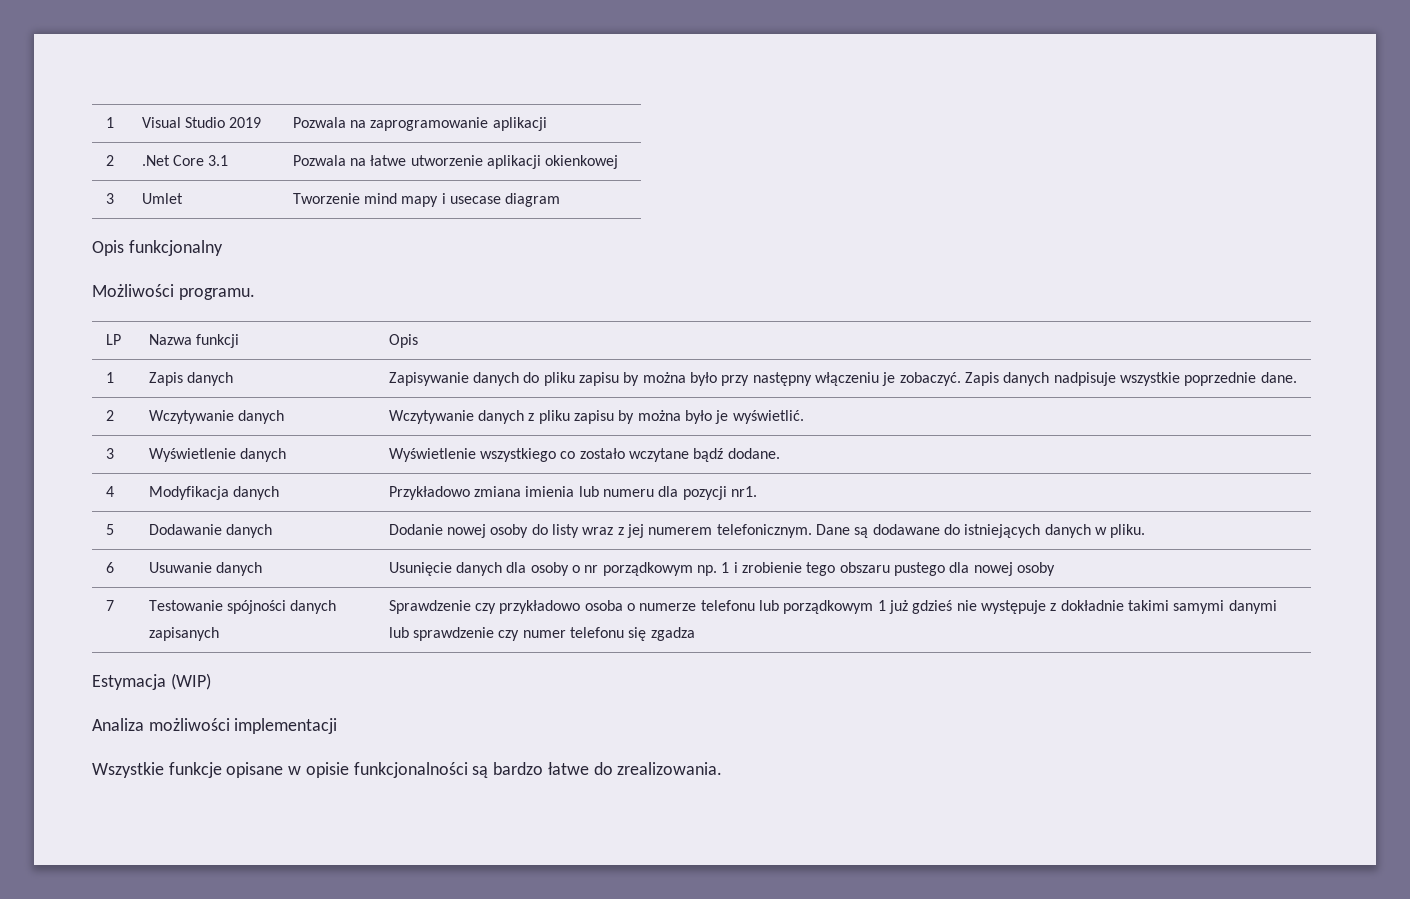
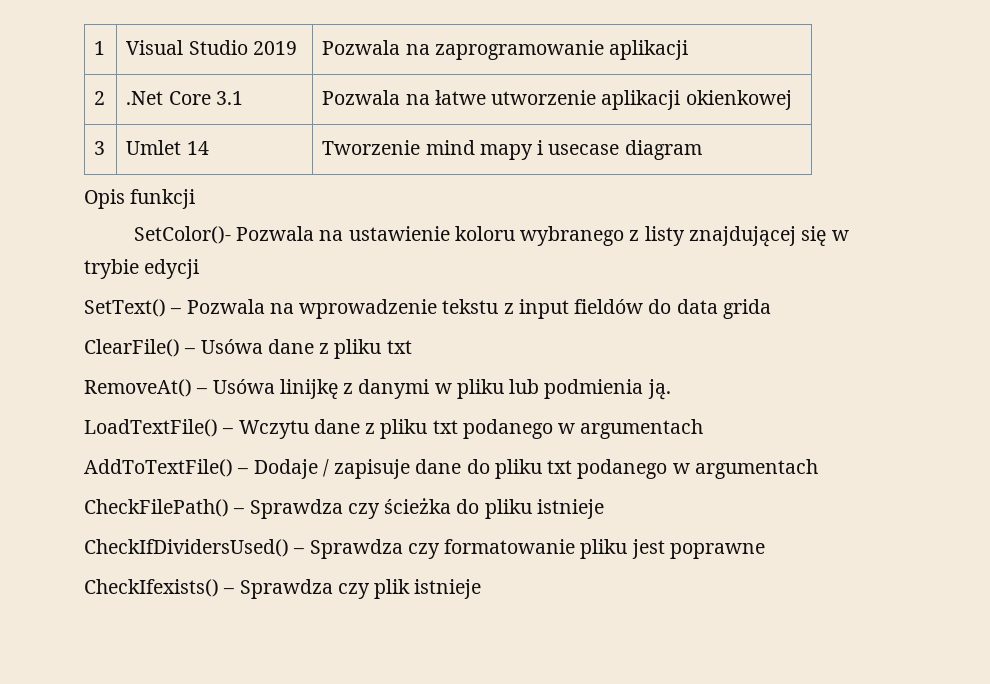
- 3 | Umlet | Tworzenie mind mapy i usecase diagram
+ 3 | Umlet 14 | Tworzenie mind mapy i usecase diagram
- Opis funkcjonalny
- Możliwości programu.
- LP | Nazwa funkcji | Opis
- 1 | Zapis danych | Zapisywanie danych do pliku zapisu by można było przy następny włączeniu je zobaczyć. Zapis danych nadpisuje wszystkie poprzednie dane.
- 2 | Wczytywanie danych | Wczytywanie danych z pliku zapisu by można było je wyświetlić.
- 3 | Wyświetlenie danych | Wyświetlenie wszystkiego co zostało wczytane bądź dodane.
- 4 | Modyfikacja danych | Przykładowo zmiana imienia lub numeru dla pozycji nr1.
- 5 | Dodawanie danych | Dodanie nowej osoby do listy wraz z jej numerem telefonicznym. Dane są dodawane do istniejących danych w pliku.
- 6 | Usuwanie danych | Usunięcie danych dla osoby o nr porządkowym np. 1 i zrobienie tego obszaru pustego dla nowej osoby
- 7 | Testowanie spójności danych zapisanych | Sprawdzenie czy przykładowo osoba o numerze telefonu lub porządkowym 1 już gdzieś nie występuje z dokładnie takimi samymi danymi lub sprawdzenie czy numer telefonu się zgadza
- Estymacja (WIP)
- Analiza możliwości implementacji
- Wszystkie funkcje opisane w opisie funkcjonalności są bardzo łatwe do zrealizowania.
+ Opis funkcji
+ SetColor()- Pozwala na ustawienie koloru wybranego z listy znajdującej się w trybie edycji
+ SetText() – Pozwala na wprowadzenie tekstu z input fieldów do data grida
+ ClearFile() – Usówa dane z pliku txt
+ RemoveAt() – Usówa linijkę z danymi w pliku lub podmienia ją.
+ LoadTextFile() – Wczytu dane z pliku txt podanego w argumentach
+ AddToTextFile() – Dodaje / zapisuje dane do pliku txt podanego w argumentach
+ CheckFilePath() – Sprawdza czy ścieżka do pliku istnieje
+ CheckIfDividersUsed() – Sprawdza czy formatowanie pliku jest poprawne
+ CheckIfexists() – Sprawdza czy plik istnieje

